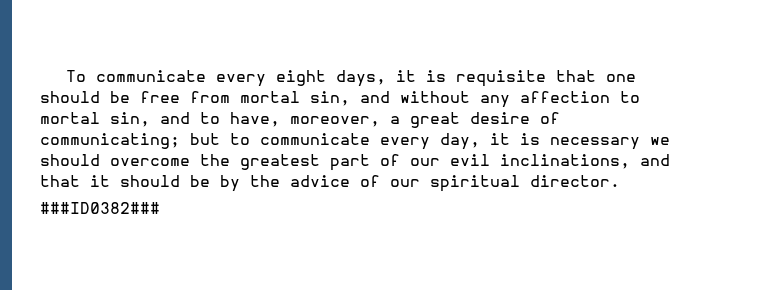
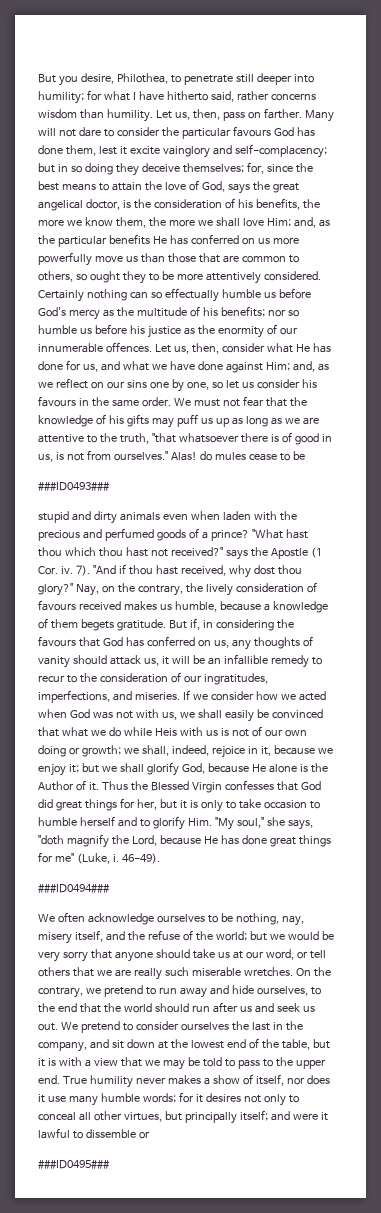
- To communicate every eight days, it is requisite that one should be free from mortal sin, and without any affection to mortal sin, and to have, moreover, a great desire of communicating; but to communicate every day, it is necessary we should overcome the greatest part of our evil inclinations, and that it should be by the advice of our spiritual director.
- ###ID0382###
+ But you desire, Philothea, to penetrate still deeper into humility; for what I have hitherto said, rather concerns wisdom than humility. Let us, then, pass on farther. Many will not dare to consider the particular favours God has done them, lest it excite vainglory and self-complacency; but in so doing they deceive themselves; for, since the best means to attain the love of God, says the great angelical doctor, is the consideration of his benefits, the more we know them, the more we shall love Him; and, as the particular benefits He has conferred on us more powerfully move us than those that are common to others, so ought they to be more attentively considered. Certainly nothing can so effectually humble us before God's mercy as the multitude of his benefits; nor so humble us before his justice as the enormity of our innumerable offences. Let us, then, consider what He has done for us, and what we have done against Him; and, as we reflect on our sins one by one, so let us consider his favours in the same order. We must not fear that the knowledge of his gifts may puff us up as long as we are attentive to the truth, "that whatsoever there is of good in us, is not from ourselves." Alas! do mules cease to be
+ ###ID0493###
+ stupid and dirty animals even when laden with the precious and perfumed goods of a prince? "What hast thou which thou hast not received?" says the Apostle (1 Cor. iv. 7). "And if thou hast received, why dost thou glory?" Nay, on the contrary, the lively consideration of favours received makes us humble, because a knowledge of them begets gratitude. But if, in considering the favours that God has conferred on us, any thoughts of vanity should attack us, it will be an infallible remedy to recur to the consideration of our ingratitudes, imperfections, and miseries. If we consider how we acted when God was not with us, we shall easily be convinced that what we do while Heis with us is not of our own doing or growth; we shall, indeed, rejoice in it, because we enjoy it; but we shall glorify God, because He alone is the Author of it. Thus the Blessed Virgin confesses that God did great things for her, but it is only to take occasion to humble herself and to glorify Him. "My soul," she says, "doth magnify the Lord, because He has done great things for me" (Luke, i. 46-49).
+ ###ID0494###
+ We often acknowledge ourselves to be nothing, nay, misery itself, and the refuse of the world; but we would be very sorry that anyone should take us at our word, or tell others that we are really such miserable wretches. On the contrary, we pretend to run away and hide ourselves, to the end that the world should run after us and seek us out. We pretend to consider ourselves the last in the company, and sit down at the lowest end of the table, but it is with a view that we may be told to pass to the upper end. True humility never makes a show of itself, nor does it use many humble words; for it desires not only to conceal all other virtues, but principally itself; and were it lawful to dissemble or
+ ###ID0495###

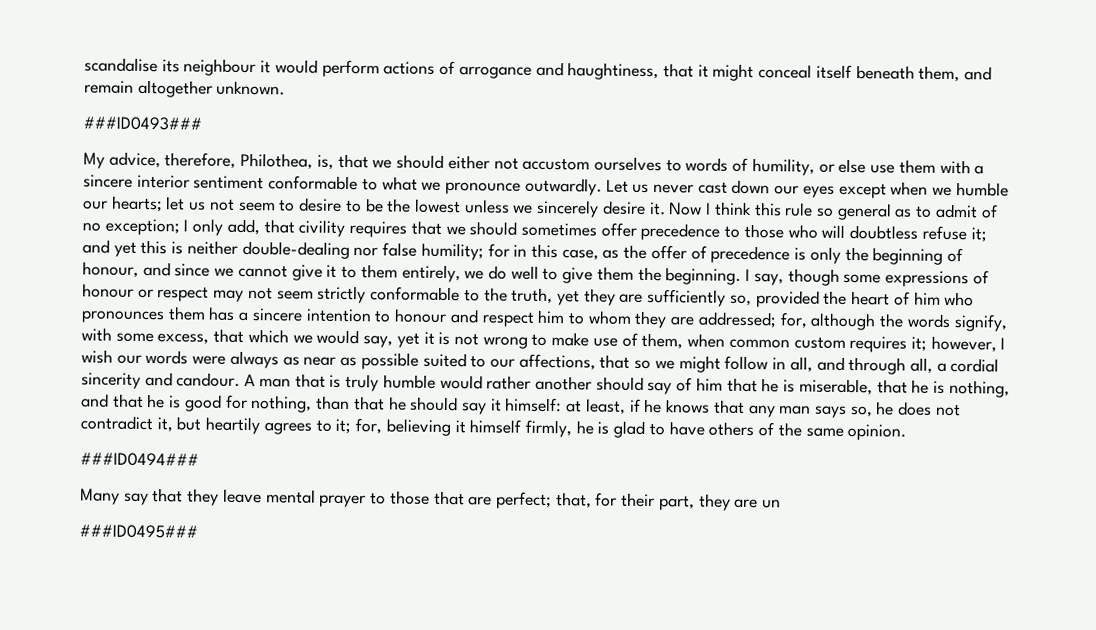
- But you desire, Philothea, to penetrate still deeper into humility; for what I have hitherto said, rather concerns wisdom than humility. Let us, then, pass on farther. Many will not dare to consider the particular favours God has done them, lest it excite vainglory and self-complacency; but in so doing they deceive themselves; for, since the best means to attain the love of God, says the great angelical doctor, is the consideration of his benefits, the more we know them, the more we shall love Him; and, as the particular benefits He has conferred on us more powerfully move us than those that are common to others, so ought they to be more attentively considered. Certainly nothing can so effectually humble us before God's mercy as the multitude of his benefits; nor so humble us before his justice as the enormity of our innumerable offences. Let us, then, consider what He has done for us, and what we have done against Him; and, as we reflect on our sins one by one, so let us consider his favours in the same order. We must not fear that the knowledge of his gifts may puff us up as long as we are attentive to the truth, "that whatsoever there is of good in us, is not from ourselves." Alas! do mules cease to be
+ scandalise its neighbour it would perform actions of arrogance and haughtiness, that it might conceal itself beneath them, and remain altogether unknown.
  ###ID0493###
- stupid and dirty animals even when laden with the precious and perfumed goods of a prince? "What hast thou which thou hast not received?" says the Apostle (1 Cor. iv. 7). "And if thou hast received, why dost thou glory?" Nay, on the contrary, the lively consideration of favours received makes us humble, because a knowledge of them begets gratitude. But if, in considering the favours that God has conferred on us, any thoughts of vanity should attack us, it will be an infallible remedy to recur to the consideration of our ingratitudes, imperfections, and miseries. If we consider how we acted when God was not with us, we shall easily be convinced that what we do while Heis with us is not of our own doing or growth; we shall, indeed, rejoice in it, because we enjoy it; but we shall glorify God, because He alone is the Author of it. Thus the Blessed Virgin confesses that God did great things for her, but it is only to take occasion to humble herself and to glorify Him. "My soul," she says, "doth magnify the Lord, because He has done great things for me" (Luke, i. 46-49).
+ My advice, therefore, Philothea, is, that we should either not accustom ourselves to words of humility, or else use them with a sincere interior sentiment conformable to what we pronounce outwardly. Let us never cast down our eyes except when we humble our hearts; let us not seem to desire to be the lowest unless we sincerely desire it. Now I think this rule so general as to admit of no exception; I only add, that civility requires that we should sometimes offer precedence to those who will doubtless refuse it; and yet this is neither double-dealing nor false humility; for in this case, as the offer of precedence is only the beginning of honour, and since we cannot give it to them entirely, we do well to give them the beginning. I say, though some expressions of honour or respect may not seem strictly conformable to the truth, yet they are sufficiently so, provided the heart of him who pronounces them has a sincere intention to honour and respect him to whom they are addressed; for, although the words signify, with some excess, that which we would say, yet it is not wrong to make use of them, when common custom requires it; however, I wish our words were always as near as possible suited to our affections, that so we might follow in all, and through all, a cordial sincerity and candour. A man that is truly humble would rather another should say of him that he is miserable, that he is nothing, and that he is good for nothing, than that he should say it himself: at least, if he knows that any man says so, he does not contradict it, but heartily agrees to it; for, believing it himself firmly, he is glad to have others of the same opinion.
  ###ID0494###
- We often acknowledge ourselves to be nothing, nay, misery itself, and the refuse of the world; but we would be very sorry that anyone should take us at our word, or tell others that we are really such miserable wretches. On the contrary, we pretend to run away and hide ourselves, to the end that the world should run after us and seek us out. We pretend to consider ourselves the last in the company, and sit down at the lowest end of the table, but it is with a view that we may be told to pass to the upper end. True humility never makes a show of itself, nor does it use many humble words; for it desires not only to conceal all other virtues, but principally itself; and were it lawful to dissemble or
+ Many say that they leave mental prayer to those that are perfect; that, for their part, they are un

